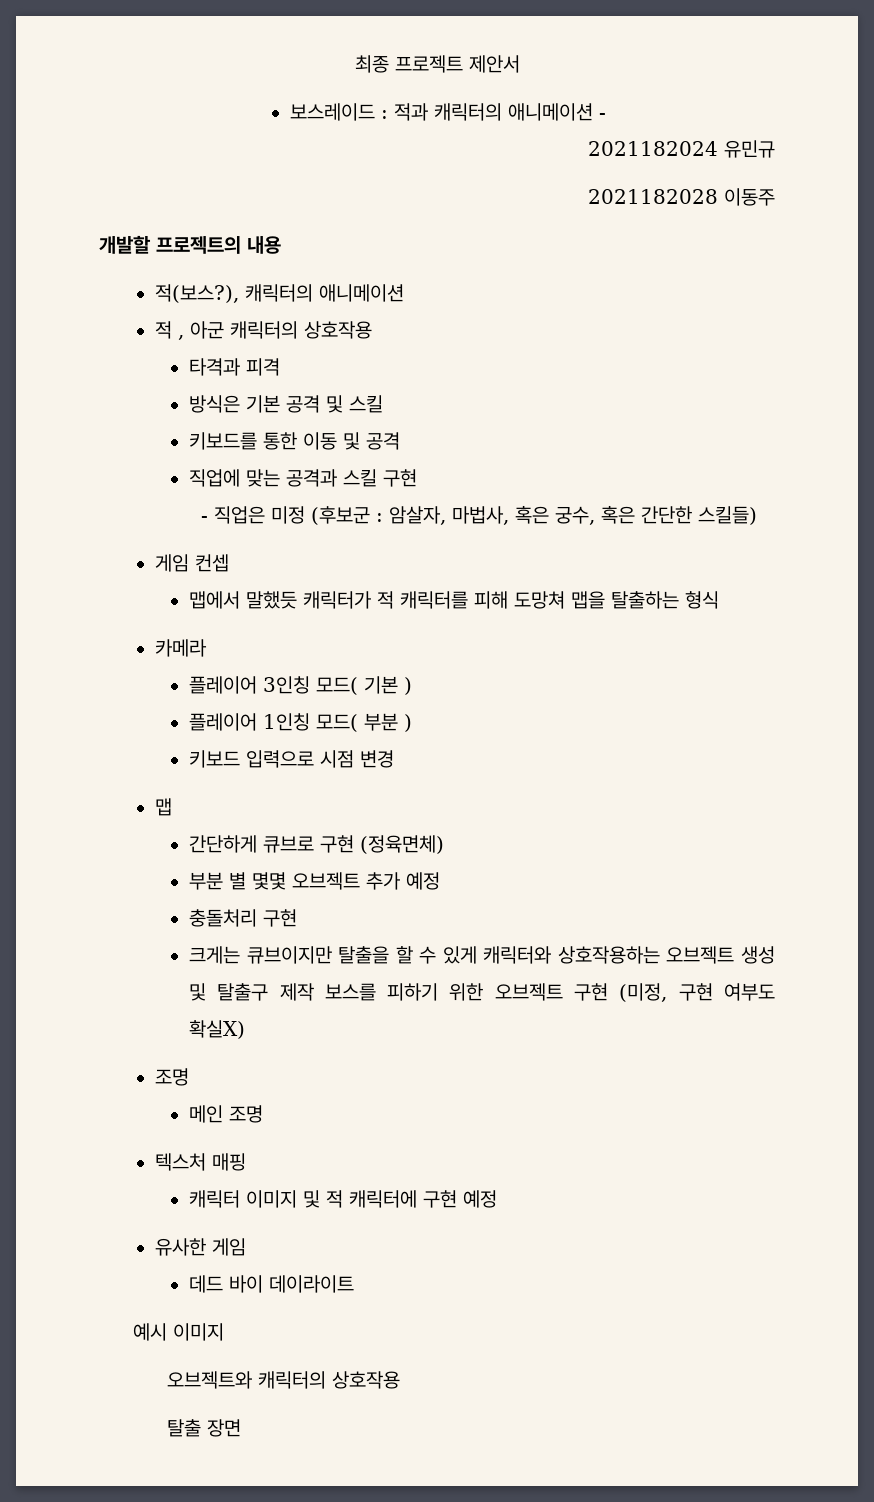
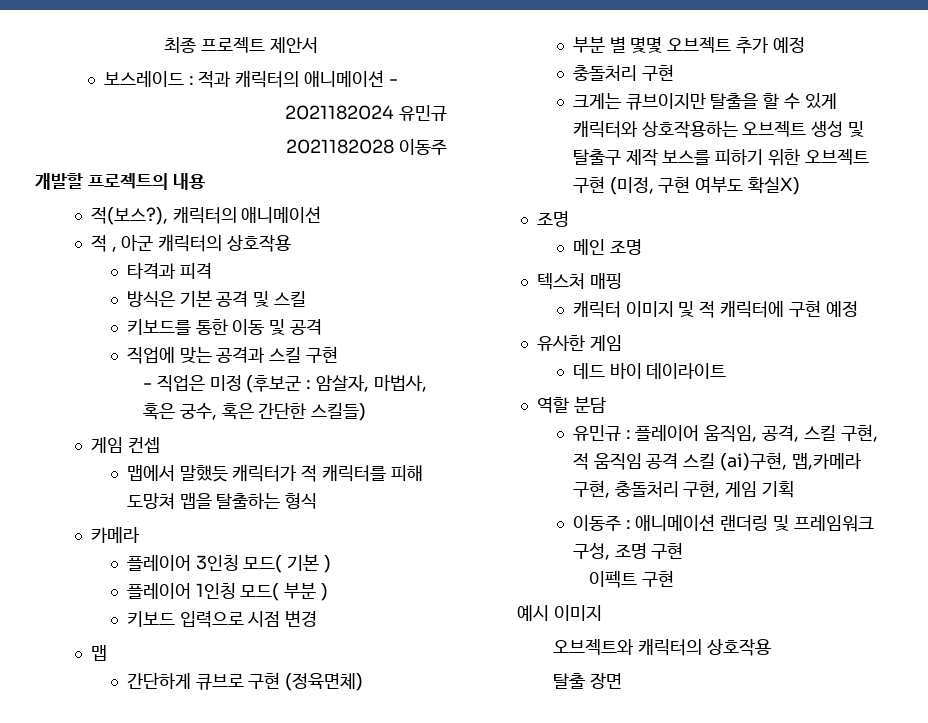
+ 역할 분담
+ 유민규 : 플레이어 움직임, 공격, 스킬 구현, 적 움직임 공격 스킬 (ai)구현, 맵,카메라 구현, 충돌처리 구현, 게임 기획
+ 이동주 : 애니메이션 랜더링 및 프레임워크 구성, 조명 구현
+ 이펙트 구현

